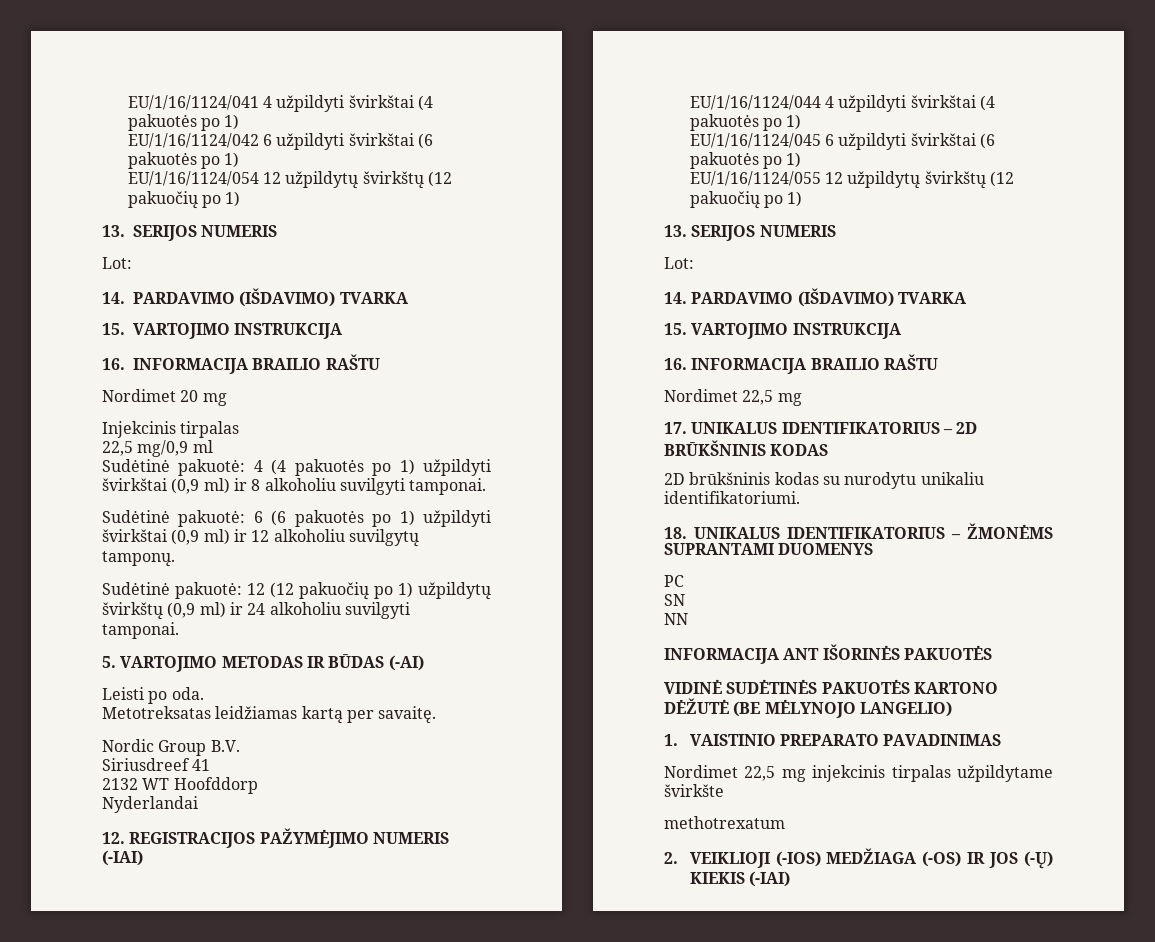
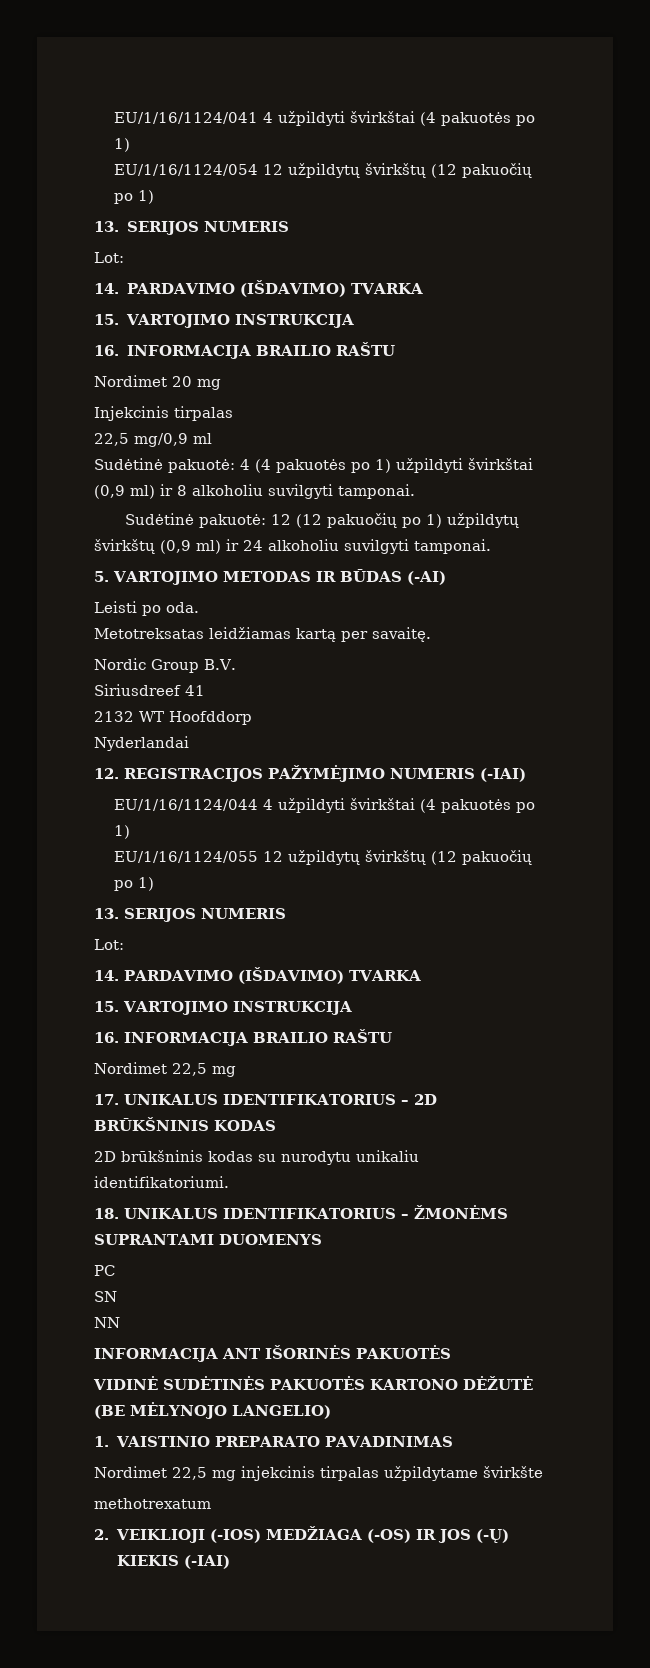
- EU/1/16/1124/042 6 užpildyti švirkštai (6 pakuotės po 1)
- Sudėtinė pakuotė: 6 (6 pakuotės po 1) užpildyti švirkštai (0,9 ml) ir 12 alkoholiu suvilgytų tamponų.
- EU/1/16/1124/045 6 užpildyti švirkštai (6 pakuotės po 1)

